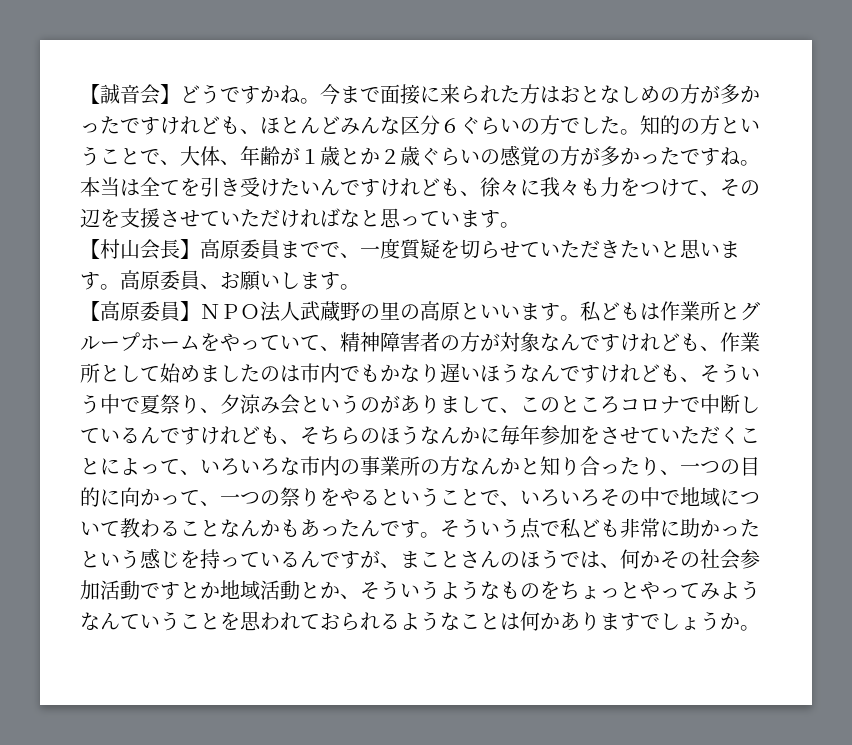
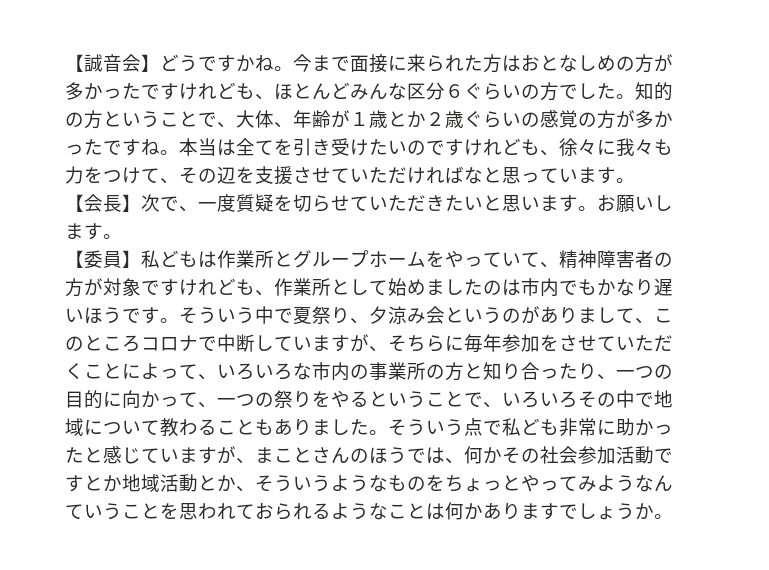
- 本当は全てを引き受けたいんですけれども、徐々に我々も力をつけて、その辺を支援させていただければなと思っています。
+ 本当は全てを引き受けたいのですけれども、徐々に我々も力をつけて、その辺を支援させていただければなと思っています。
- 【村山会長】高原委員までで、一度質疑を切らせていただきたいと思います。
+ 【会長】次で、一度質疑を切らせていただきたいと思います。
- 高原委員、お願いします。
+ お願いします。
- 【高原委員】ＮＰＯ法人武蔵野の里の高原といいます。私どもは作業所とグループホームをやっていて、精神障害者の方が対象なんですけれども、作業所として始めましたのは市内でもかなり遅いほうなんですけれども、そういう中で夏祭り、夕涼み会というのがありまして、このところコロナで中断しているんですけれども、そちらのほうなんかに毎年参加をさせていただくことによって、いろいろな市内の事業所の方なんかと知り合ったり、一つの目的に向かって、一つの祭りをやるということで、いろいろその中で地域について教わることなんかもあったんです。
+ 【委員】私どもは作業所とグループホームをやっていて、精神障害者の方が対象ですけれども、作業所として始めましたのは市内でもかなり遅いほうです。そういう中で夏祭り、夕涼み会というのがありまして、このところコロナで中断していますが、そちらに毎年参加をさせていただくことによって、いろいろな市内の事業所の方と知り合ったり、一つの目的に向かって、一つの祭りをやるということで、いろいろその中で地域について教わることもありました。
- そういう点で私ども非常に助かったという感じを持っているんですが、まことさんのほうでは、何かその社会参加活動ですとか地域活動とか、そういうようなものをちょっとやってみようなんていうことを思われておられるようなことは何かありますでしょうか。
+ そういう点で私ども非常に助かったと感じていますが、まことさんのほうでは、何かその社会参加活動ですとか地域活動とか、そういうようなものをちょっとやってみようなんていうことを思われておられるようなことは何かありますでしょうか。

